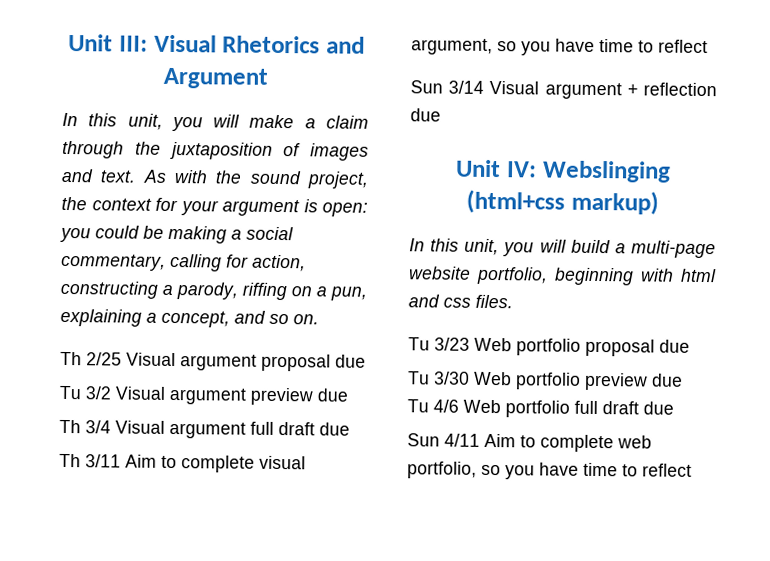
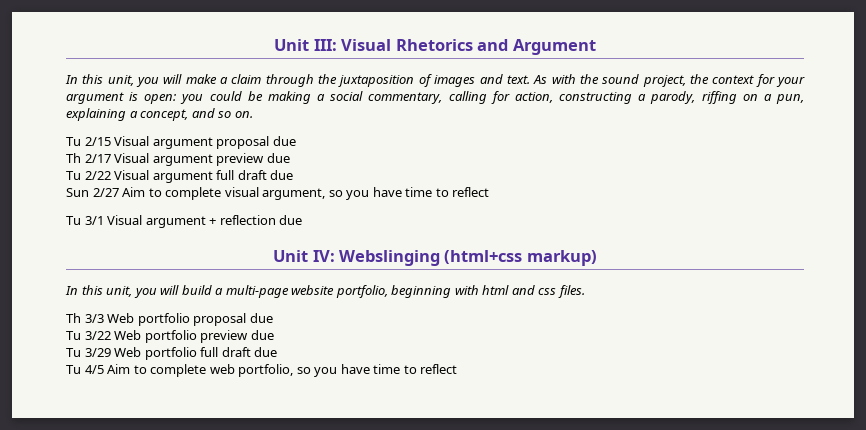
- Th 2/25 Visual argument proposal due
+ Tu 2/15 Visual argument proposal due
- Tu 3/2 Visual argument preview due
+ Th 2/17 Visual argument preview due
- Th 3/4 Visual argument full draft due
+ Tu 2/22 Visual argument full draft due
- Th 3/11 Aim to complete visual argument, so you have time to reflect
+ Sun 2/27 Aim to complete visual argument, so you have time to reflect
- Sun 3/14 Visual argument + reflection due
+ Tu 3/1 Visual argument + reflection due
- Tu 3/23 Web portfolio proposal due
+ Th 3/3 Web portfolio proposal due
- Tu 3/30 Web portfolio preview due
+ Tu 3/22 Web portfolio preview due
- Tu 4/6 Web portfolio full draft due
+ Tu 3/29 Web portfolio full draft due
- Sun 4/11 Aim to complete web portfolio, so you have time to reflect
+ Tu 4/5 Aim to complete web portfolio, so you have time to reflect

